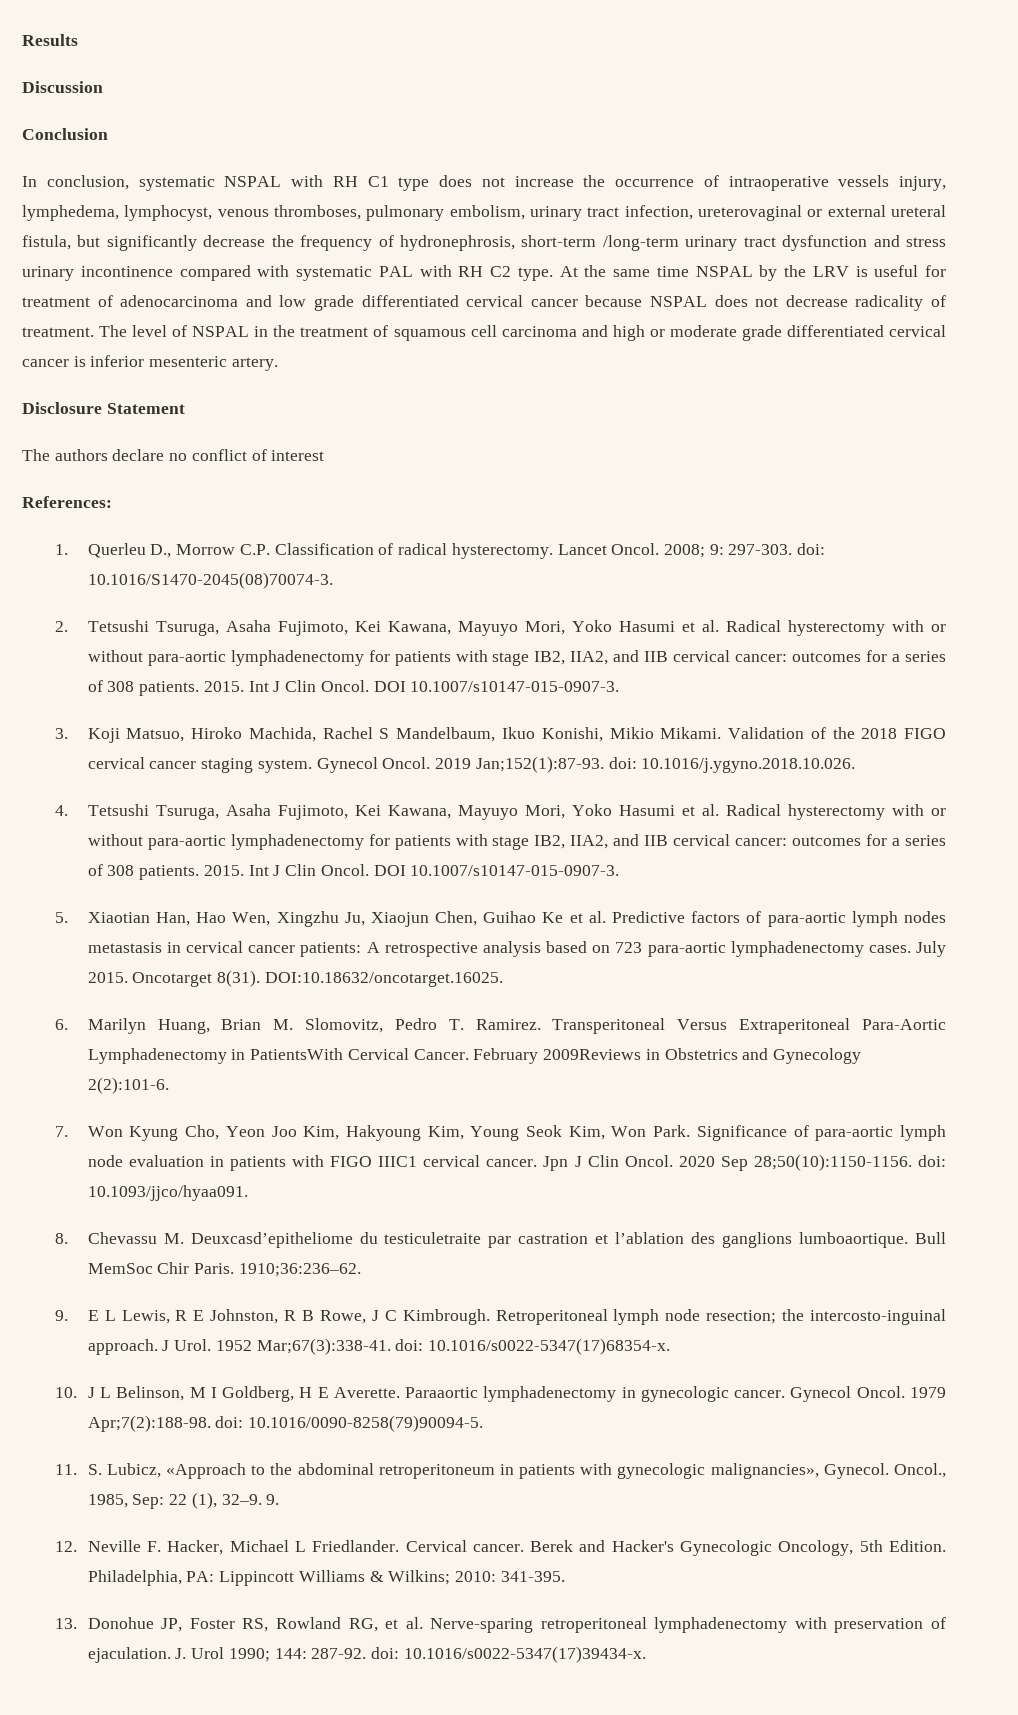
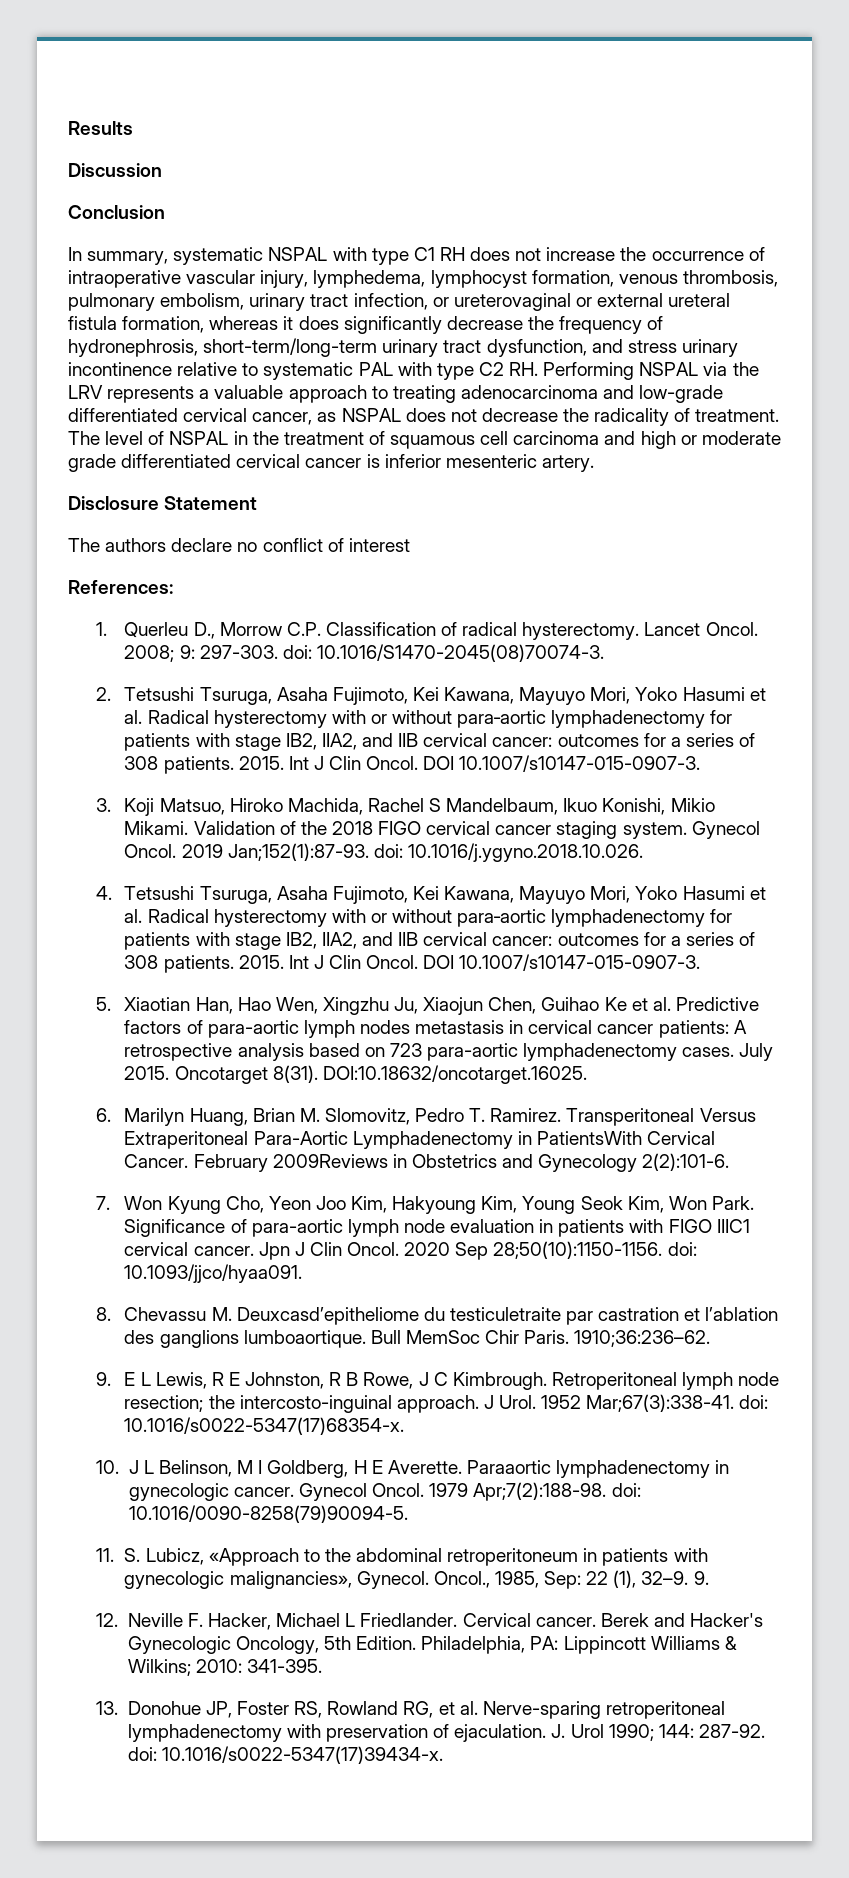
- In conclusion, systematic NSPAL with RH C1 type does not increase the occurrence of intraoperative vessels injury, lymphedema, lymphocyst, venous thromboses, pulmonary embolism, urinary tract infection, ureterovaginal or external ureteral fistula, but significantly decrease the frequency of hydronephrosis, short-term /long-term urinary tract dysfunction and stress urinary incontinence compared with systematic PAL with RH C2 type. At the same time NSPAL by the LRV is useful for treatment of adenocarcinoma and low grade differentiated cervical cancer because NSPAL does not decrease radicality of treatment.
+ In summary, systematic NSPAL with type C1 RH does not increase the occurrence of intraoperative vascular injury, lymphedema, lymphocyst formation, venous thrombosis, pulmonary embolism, urinary tract infection, or ureterovaginal or external ureteral fistula formation, whereas it does significantly decrease the frequency of hydronephrosis, short-term/long-term urinary tract dysfunction, and stress urinary incontinence relative to systematic PAL with type C2 RH. Performing NSPAL via the LRV represents a valuable approach to treating adenocarcinoma and low-grade differentiated cervical cancer, as NSPAL does not decrease the radicality of treatment.

